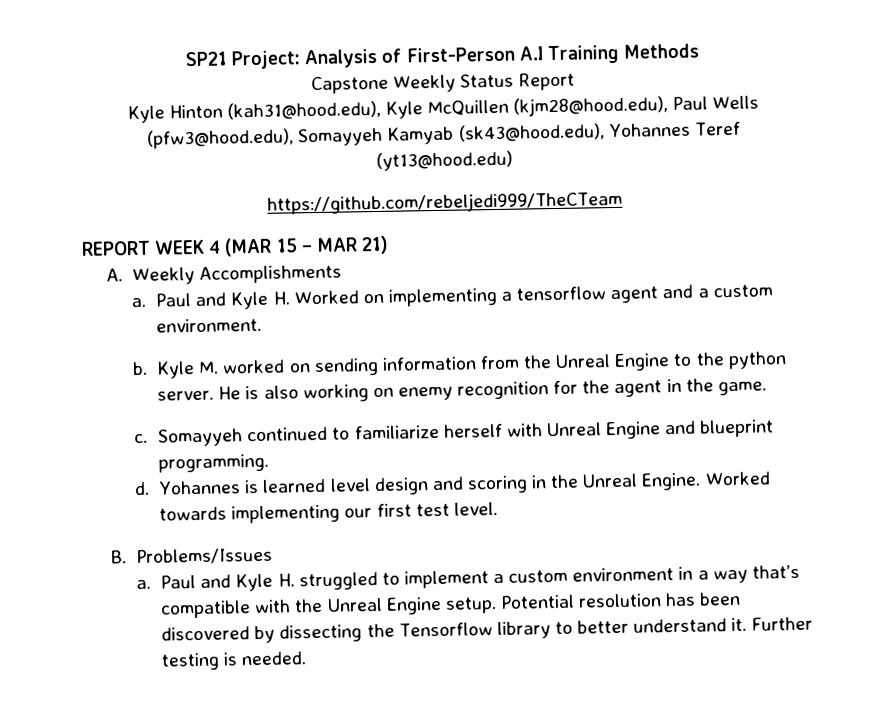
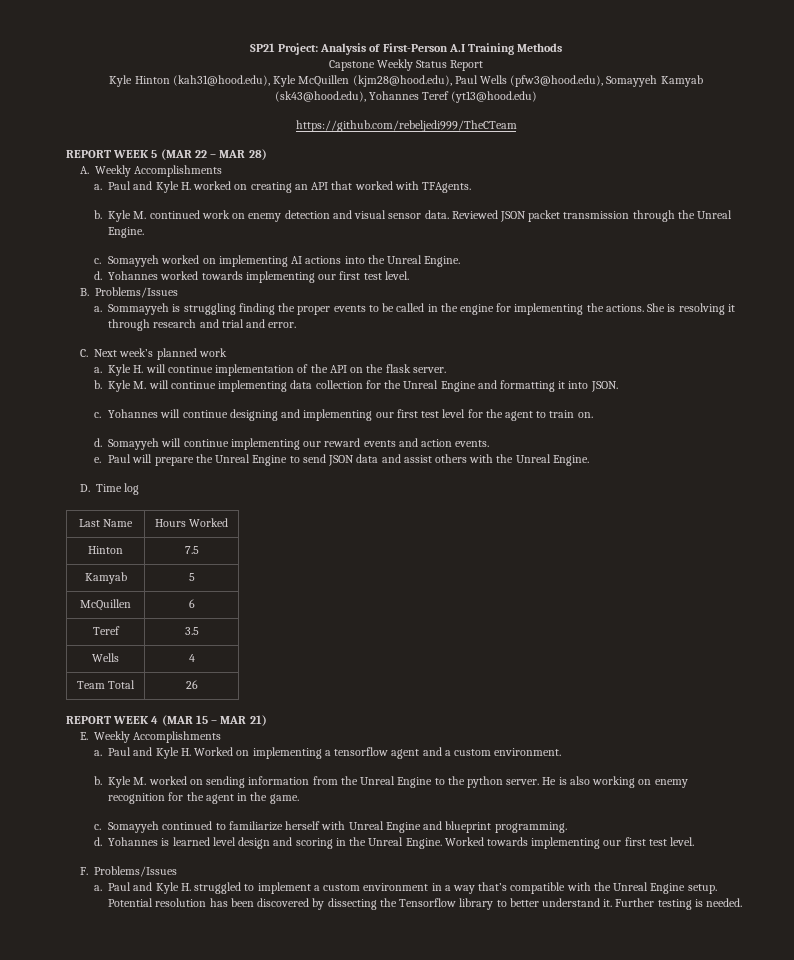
+ REPORT WEEK 5 (MAR 22 – MAR 28)
+ A. Weekly Accomplishments
+ a. Paul and Kyle H. worked on creating an API that worked with TFAgents.
+ b. Kyle M. continued work on enemy detection and visual sensor data. Reviewed JSON packet transmission through the Unreal Engine.
+ c. Somayyeh worked on implementing AI actions into the Unreal Engine.
+ d. Yohannes worked towards implementing our first test level.
+ B. Problems/Issues
+ a. Sommayyeh is struggling finding the proper events to be called in the engine for implementing the actions. She is resolving it through research and trial and error.
+ C. Next week’s planned work
+ a. Kyle H. will continue implementation of the API on the flask server.
+ b. Kyle M. will continue implementing data collection for the Unreal Engine and formatting it into JSON.
+ c. Yohannes will continue designing and implementing our first test level for the agent to train on.
+ d. Somayyeh will continue implementing our reward events and action events.
+ e. Paul will prepare the Unreal Engine to send JSON data and assist others with the Unreal Engine.
+ D. Time log
+ Last Name | Hours Worked
+ Hinton | 7.5
+ Kamyab | 5
+ McQuillen | 6
+ Teref | 3.5
+ Wells | 4
+ Team Total | 26
- A. Weekly Accomplishments
+ E. Weekly Accomplishments
- B. Problems/Issues
+ F. Problems/Issues

